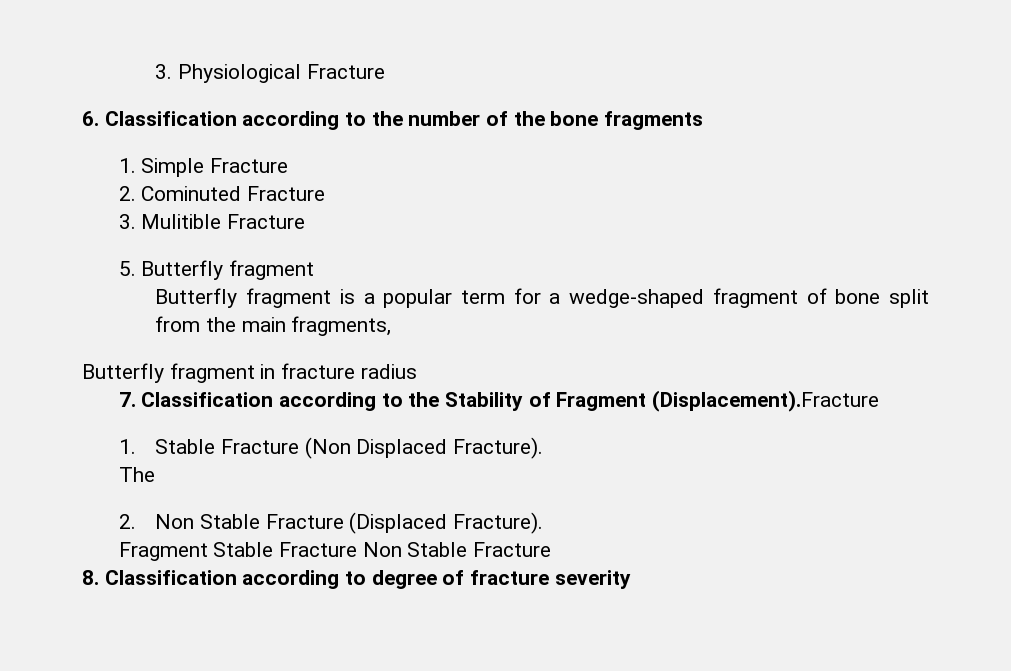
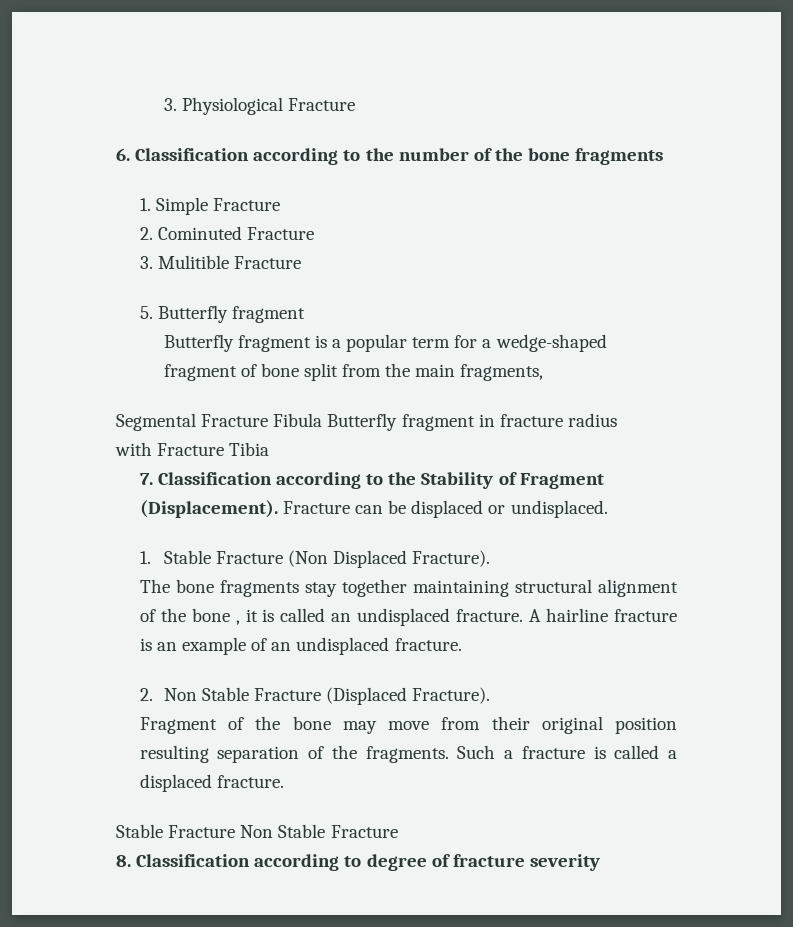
- Butterfly fragment in fracture radius
+ Segmental Fracture Fibula Butterfly fragment in fracture radius
+ with Fracture Tibia
- 7. Classification according to the Stability of Fragment (Displacement).Fracture
+ 7. Classification according to the Stability of Fragment (Displacement). Fracture can be displaced or undisplaced.
- The
+ The bone fragments stay together maintaining structural alignment of the bone , it is called an undisplaced fracture. A hairline fracture is an example of an undisplaced fracture.
- Fragment Stable Fracture Non Stable Fracture
+ Fragment of the bone may move from their original position resulting separation of the fragments. Such a fracture is called a displaced fracture.
+ Stable Fracture Non Stable Fracture

